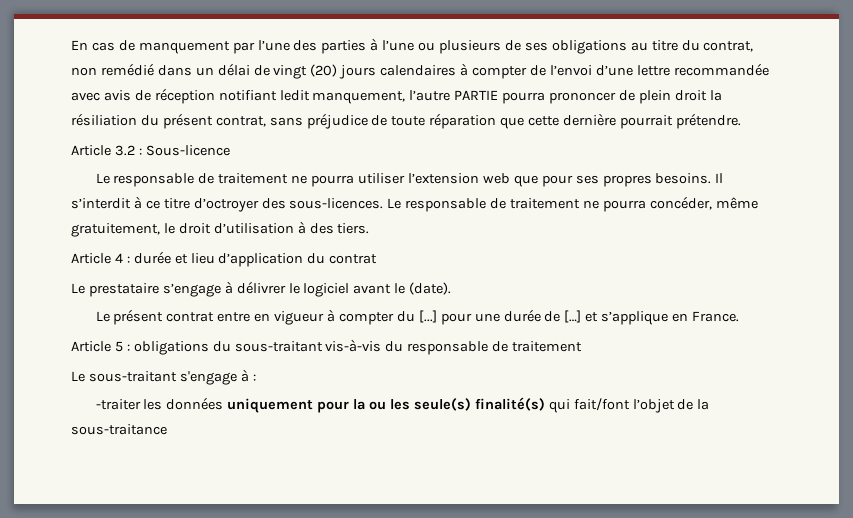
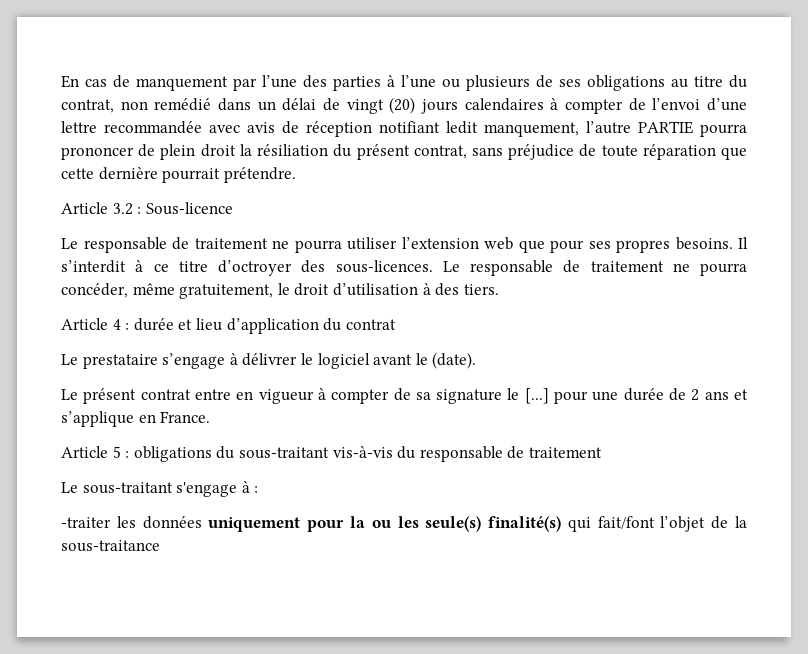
- Le présent contrat entre en vigueur à compter du [...] pour une durée de […] et s’applique en France.
+ Le présent contrat entre en vigueur à compter de sa signature le [...] pour une durée de 2 ans et s’applique en France.

